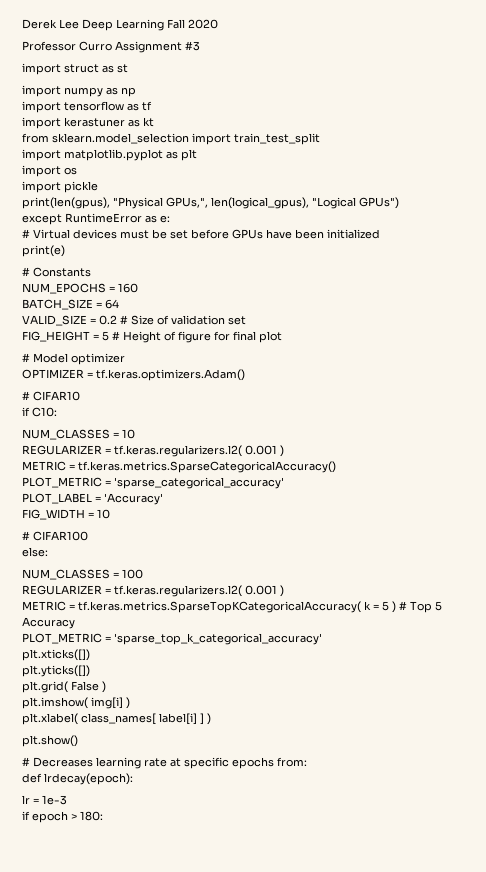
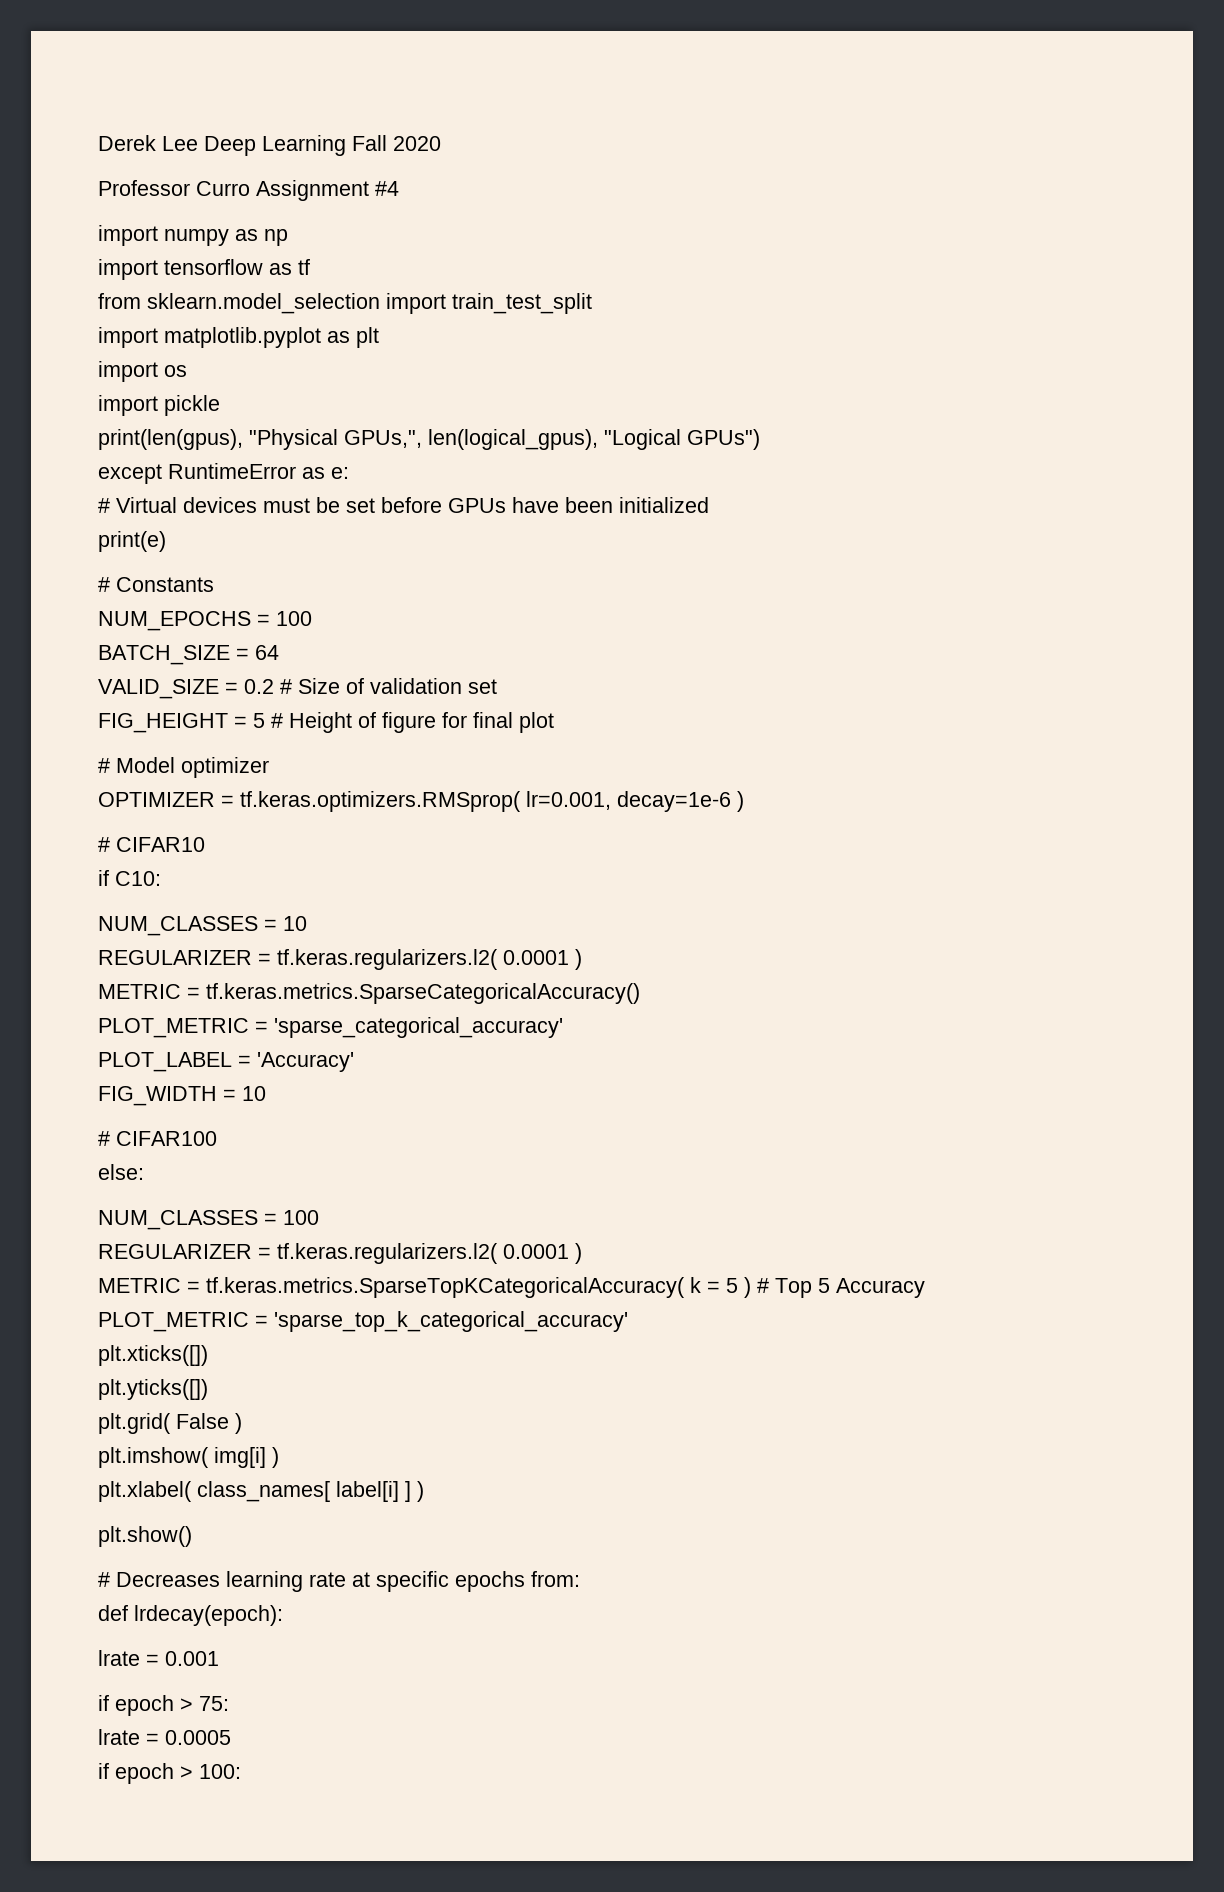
- Professor Curro Assignment #3
- import struct as st
+ Professor Curro Assignment #4
- import kerastuner as kt
- NUM_EPOCHS = 160
+ NUM_EPOCHS = 100
- OPTIMIZER = tf.keras.optimizers.Adam()
+ OPTIMIZER = tf.keras.optimizers.RMSprop( lr=0.001, decay=1e-6 )
  NUM_CLASSES = 10
- REGULARIZER = tf.keras.regularizers.l2( 0.001 )
+ REGULARIZER = tf.keras.regularizers.l2( 0.0001 )
  NUM_CLASSES = 100
- REGULARIZER = tf.keras.regularizers.l2( 0.001 )
+ REGULARIZER = tf.keras.regularizers.l2( 0.0001 )
- lr = 1e-3
- if epoch > 180:
+ lrate = 0.001
+ if epoch > 75:
+ lrate = 0.0005
+ if epoch > 100:

